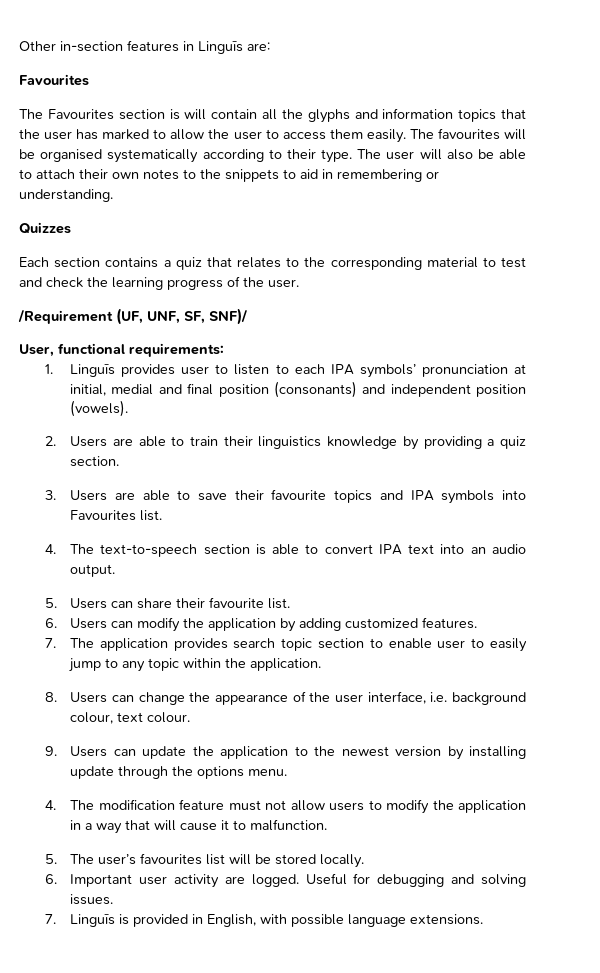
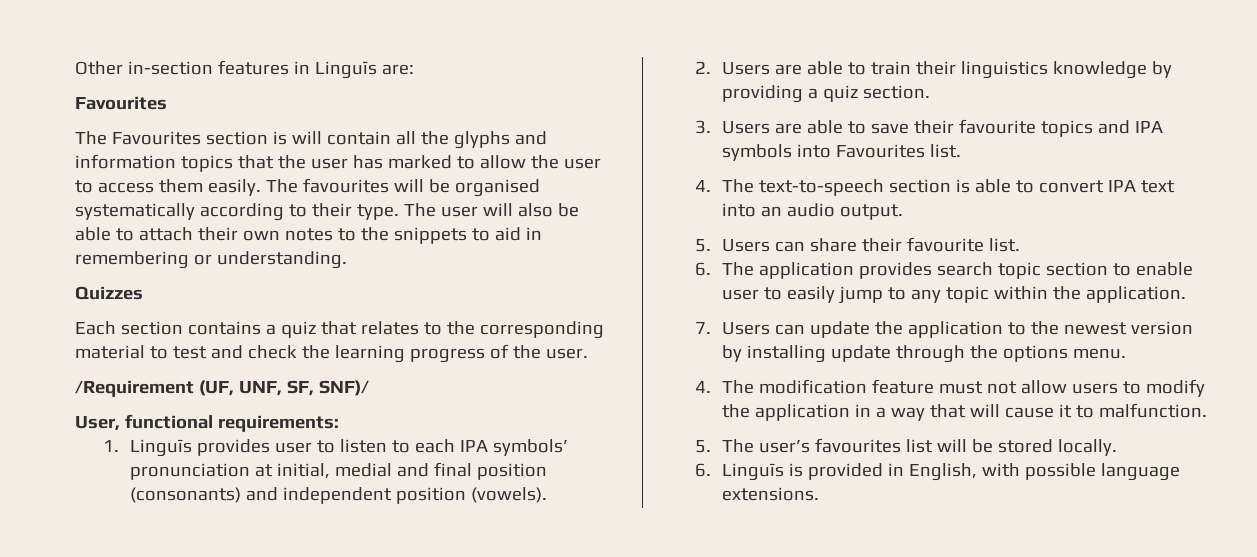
- 6. Users can modify the application by adding customized features.
- 7. The application provides search topic section to enable user to easily jump to any topic within the application.
+ 6. The application provides search topic section to enable user to easily jump to any topic within the application.
- 8. Users can change the appearance of the user interface, i.e. background colour, text colour.
- 9. Users can update the application to the newest version by installing update through the options menu.
+ 7. Users can update the application to the newest version by installing update through the options menu.
- 6. Important user activity are logged. Useful for debugging and solving issues.
- 7. Linguīs is provided in English, with possible language extensions.
+ 6. Linguīs is provided in English, with possible language extensions.

